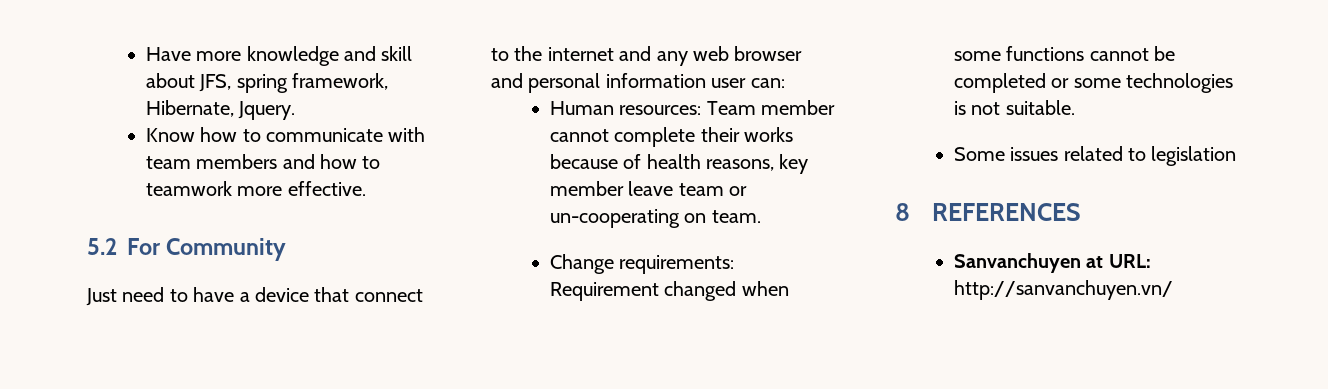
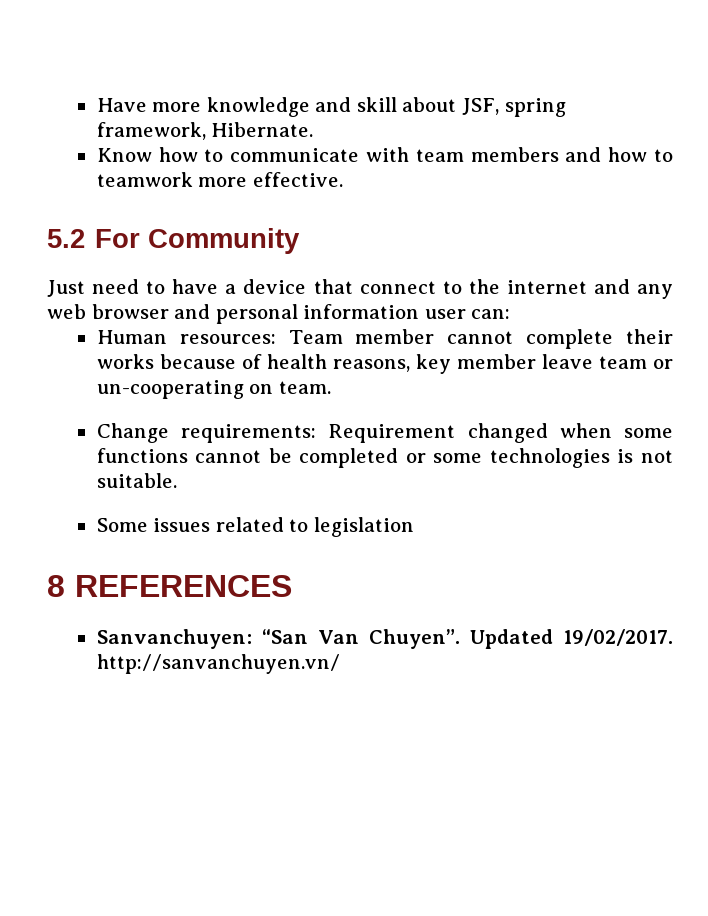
- Have more knowledge and skill about JFS, spring framework, Hibernate, Jquery.
+ Have more knowledge and skill about JSF, spring framework, Hibernate.
- Sanvanchuyen at URL: http://sanvanchuyen.vn/
+ Sanvanchuyen: “San Van Chuyen”. Updated 19/02/2017. http://sanvanchuyen.vn/

